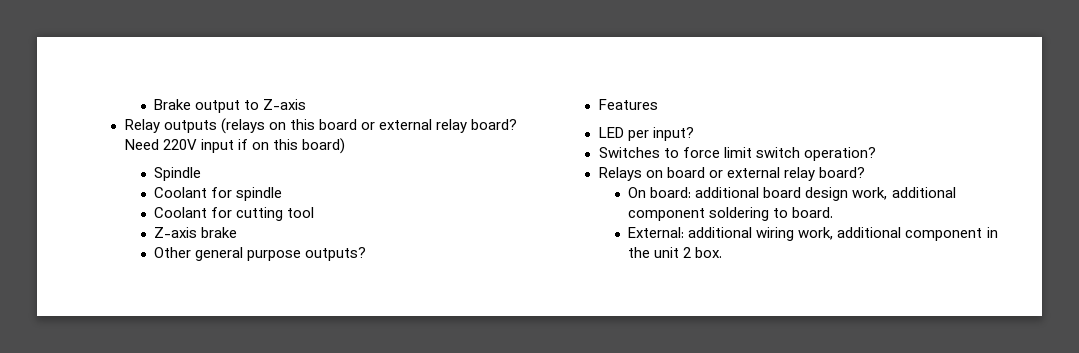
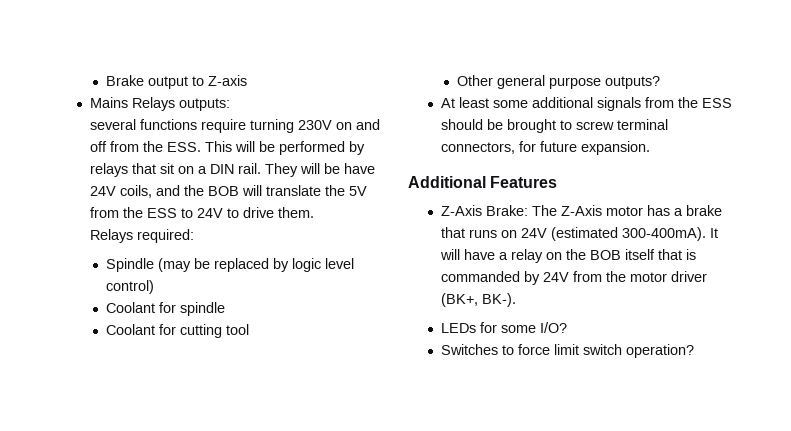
- Relay outputs (relays on this board or external relay board? Need 220V input if on this board)
- Spindle
+ Mains Relays outputs:
+ several functions require turning 230V on and off from the ESS. This will be performed by relays that sit on a DIN rail. They will be have 24V coils, and the BOB will translate the 5V from the ESS to 24V to drive them.
+ Relays required:
+ Spindle (may be replaced by logic level control)
- Z-axis brake
- Features
- LED per input?
+ At least some additional signals from the ESS should be brought to screw terminal connectors, for future expansion.
+ Additional Features
+ Z-Axis Brake: The Z-Axis motor has a brake that runs on 24V (estimated 300-400mA). It will have a relay on the BOB itself that is commanded by 24V from the motor driver (BK+, BK-).
+ LEDs for some I/O?
- Relays on board or external relay board?
- On board: additional board design work, additional component soldering to board.
- External: additional wiring work, additional component in the unit 2 box.

